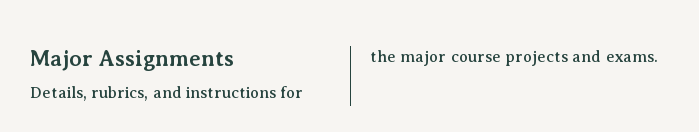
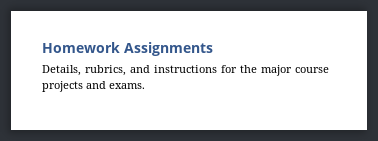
- Major Assignments
+ Homework Assignments

